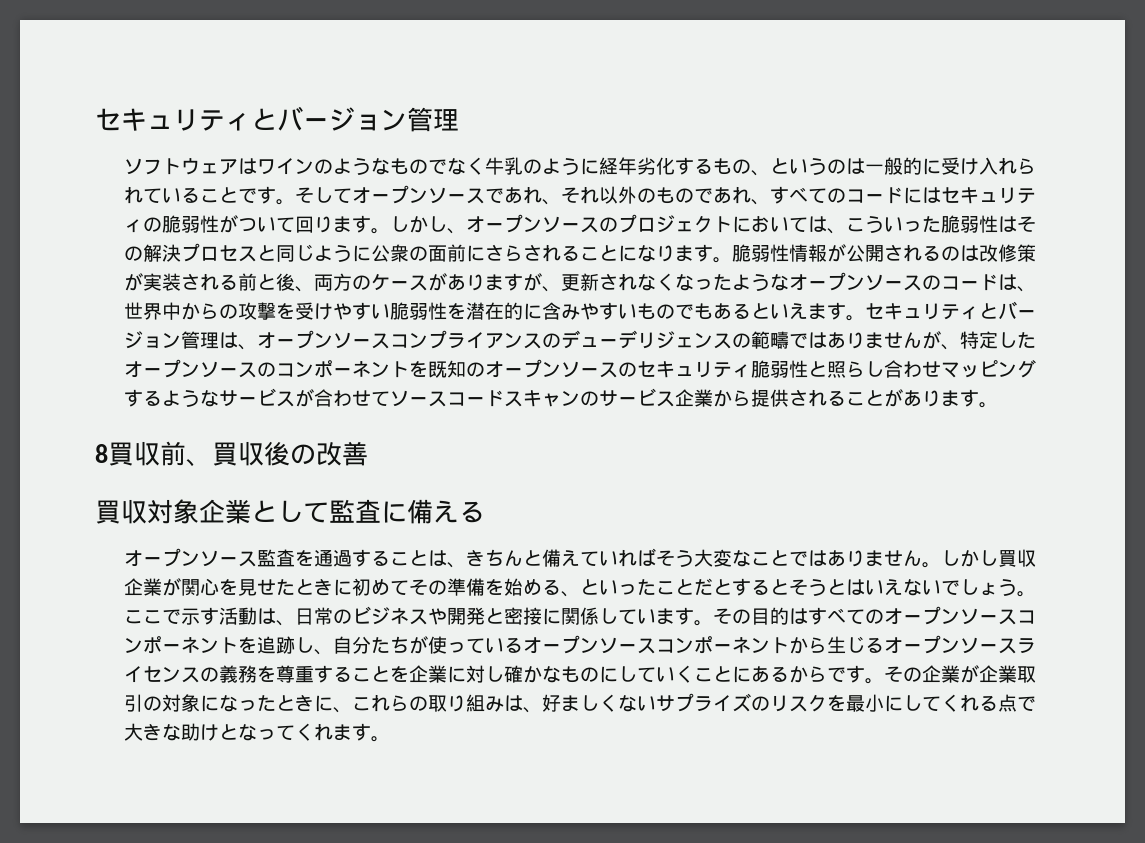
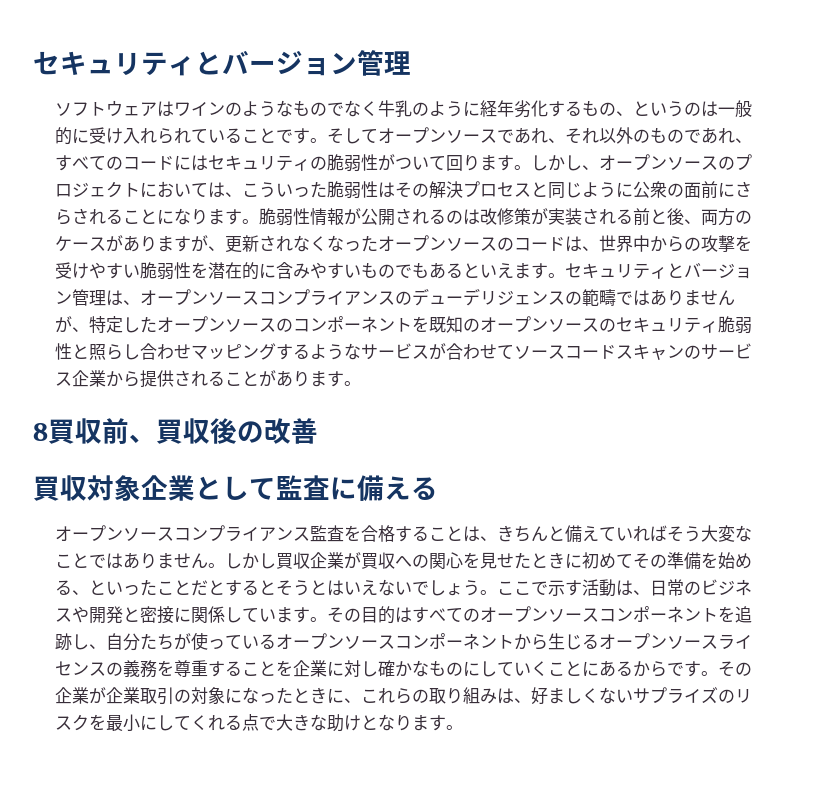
- 脆弱性情報が公開されるのは改修策が実装される前と後、両方のケースがありますが、更新されなくなったようなオープンソースのコードは、世界中からの攻撃を受けやすい脆弱性を潜在的に含みやすいものでもあるといえます。
+ 脆弱性情報が公開されるのは改修策が実装される前と後、両方のケースがありますが、更新されなくなったオープンソースのコードは、世界中からの攻撃を受けやすい脆弱性を潜在的に含みやすいものでもあるといえます。
- オープンソース監査を通過することは、きちんと備えていればそう大変なことではありません。
+ オープンソースコンプライアンス監査を合格することは、きちんと備えていればそう大変なことではありません。
- しかし買収企業が関心を見せたときに初めてその準備を始める、といったことだとするとそうとはいえないでしょう。
+ しかし買収企業が買収への関心を見せたときに初めてその準備を始める、といったことだとするとそうとはいえないでしょう。
- その企業が企業取引の対象になったときに、これらの取り組みは、好ましくないサプライズのリスクを最小にしてくれる点で大きな助けとなってくれます。
+ その企業が企業取引の対象になったときに、これらの取り組みは、好ましくないサプライズのリスクを最小にしてくれる点で大きな助けとなります。

